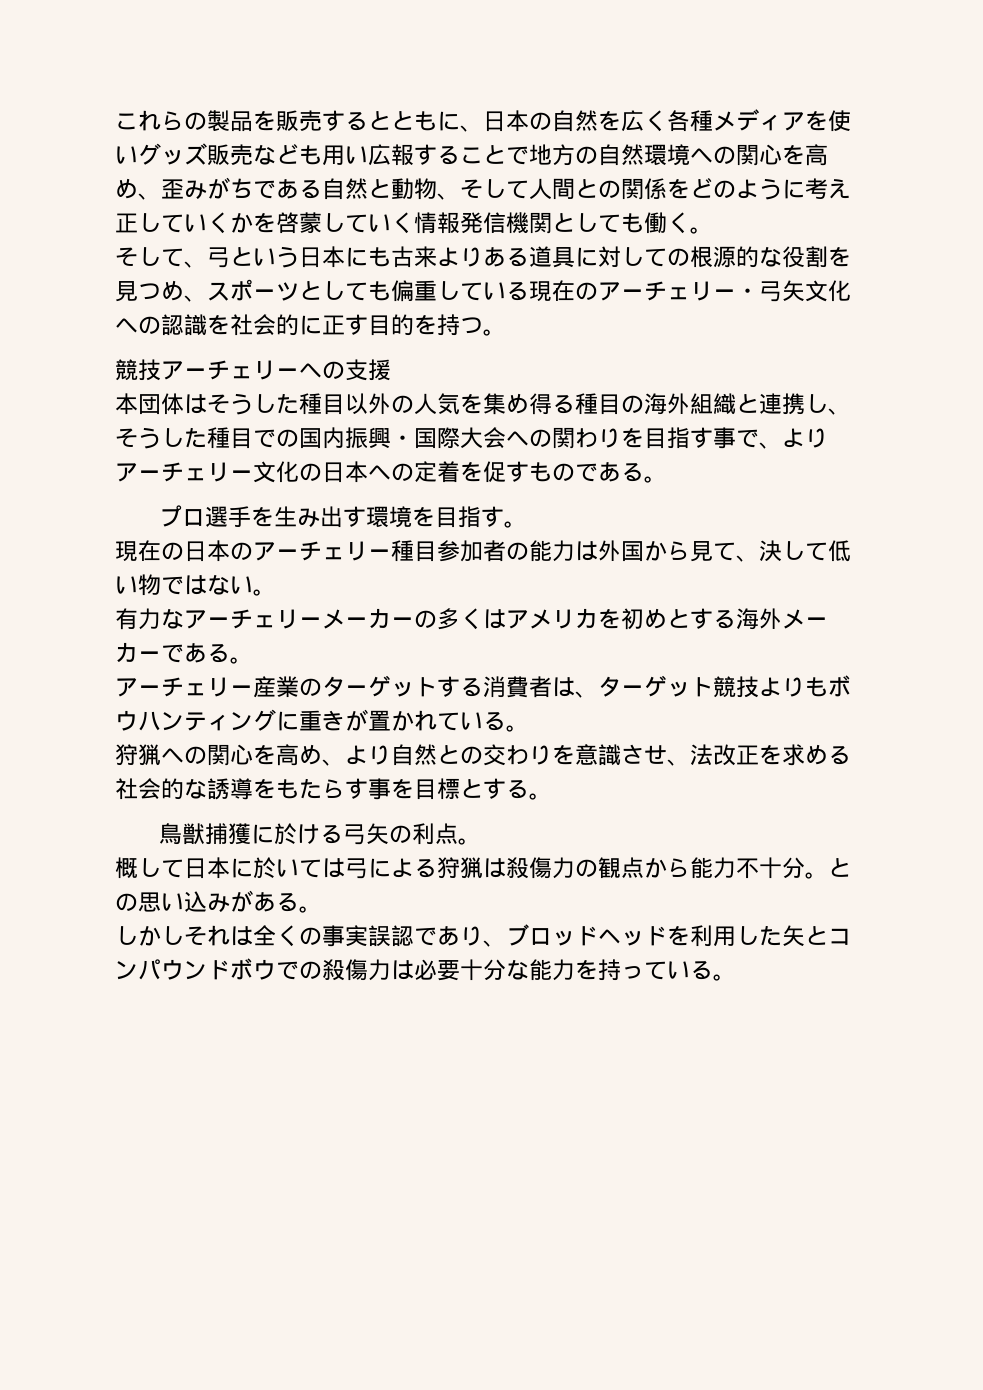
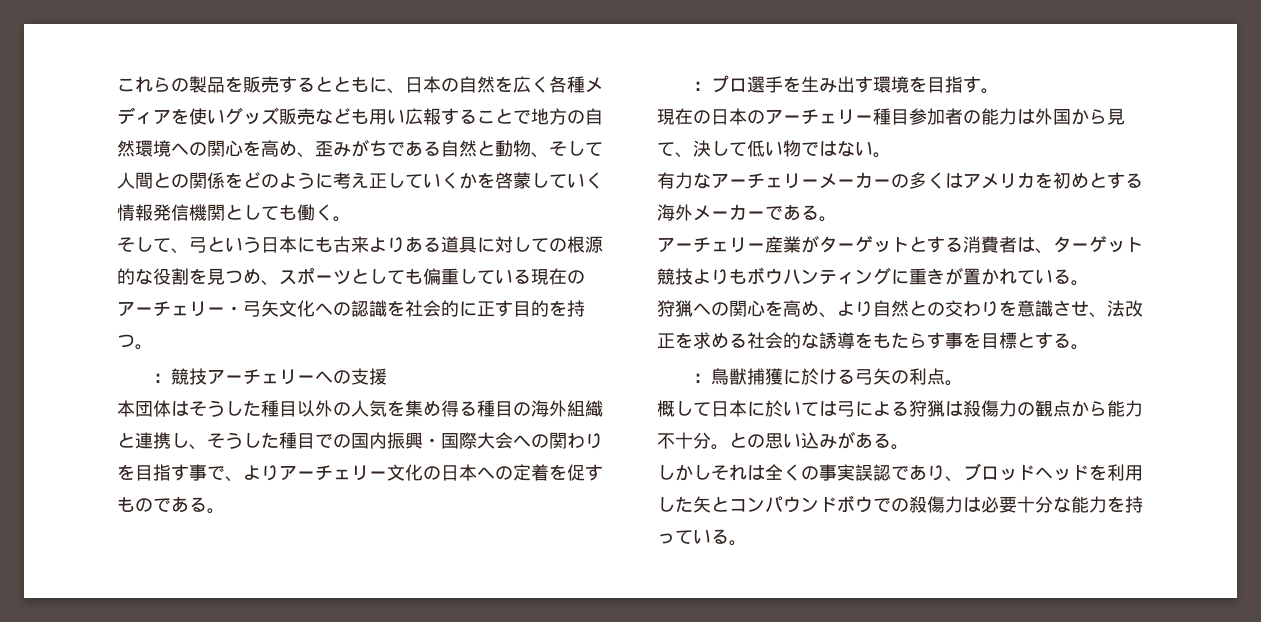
- 競技アーチェリーへの支援
+ ：競技アーチェリーへの支援
- プロ選手を生み出す環境を目指す。
+ ：プロ選手を生み出す環境を目指す。
- アーチェリー産業のターゲットする消費者は、ターゲット競技よりもボウハンティングに重きが置かれている。
+ アーチェリー産業がターゲットとする消費者は、ターゲット競技よりもボウハンティングに重きが置かれている。
- 鳥獣捕獲に於ける弓矢の利点。
+ ：鳥獣捕獲に於ける弓矢の利点。

